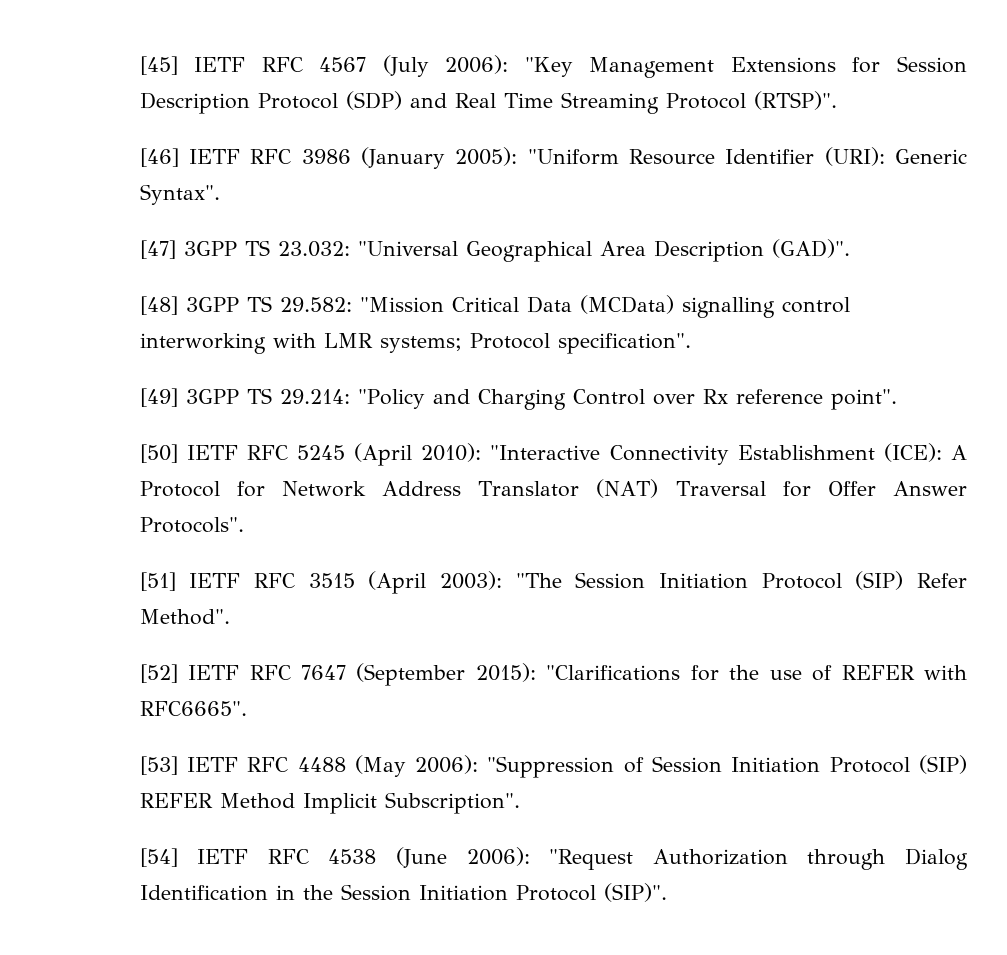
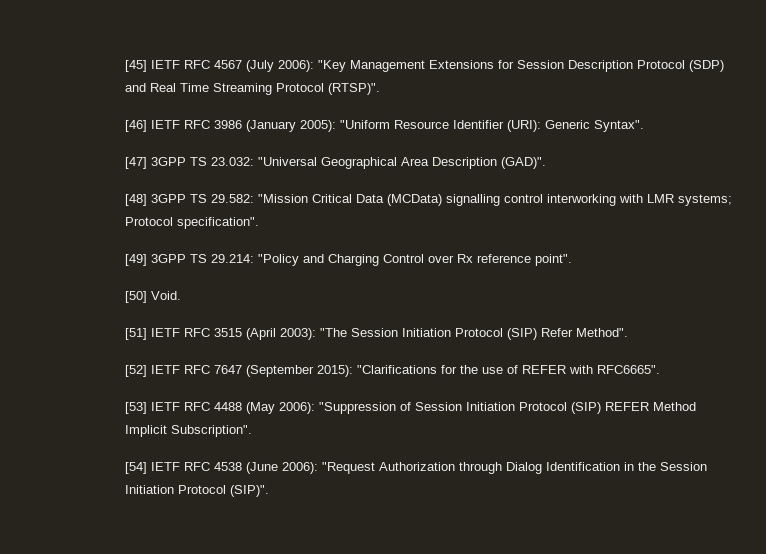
- [50] IETF RFC 5245 (April 2010): "Interactive Connectivity Establishment (ICE): A Protocol for Network Address Translator (NAT) Traversal for Offer Answer Protocols".
+ [50] Void.

